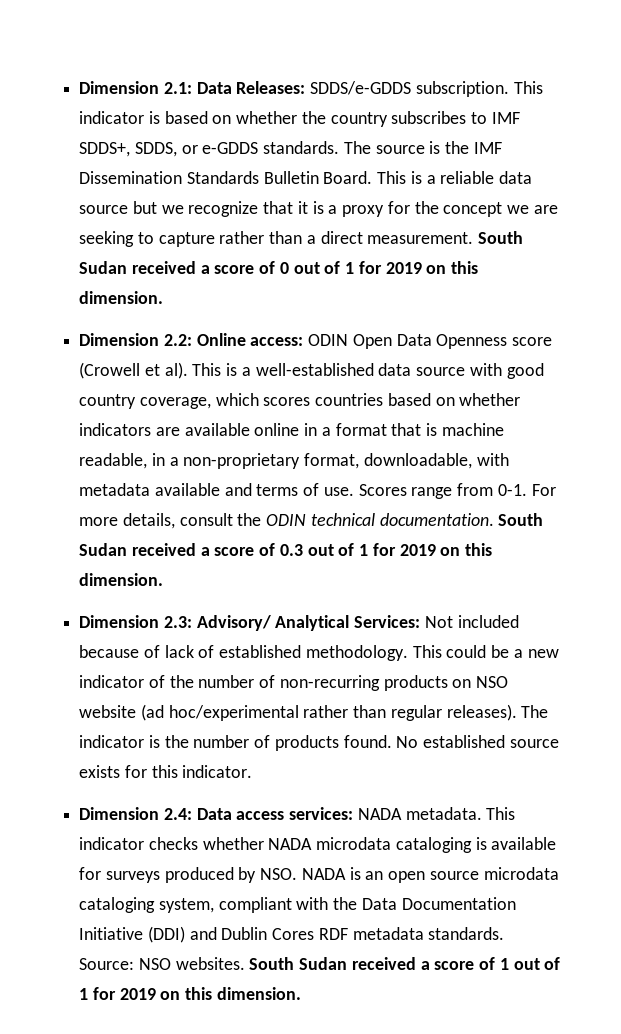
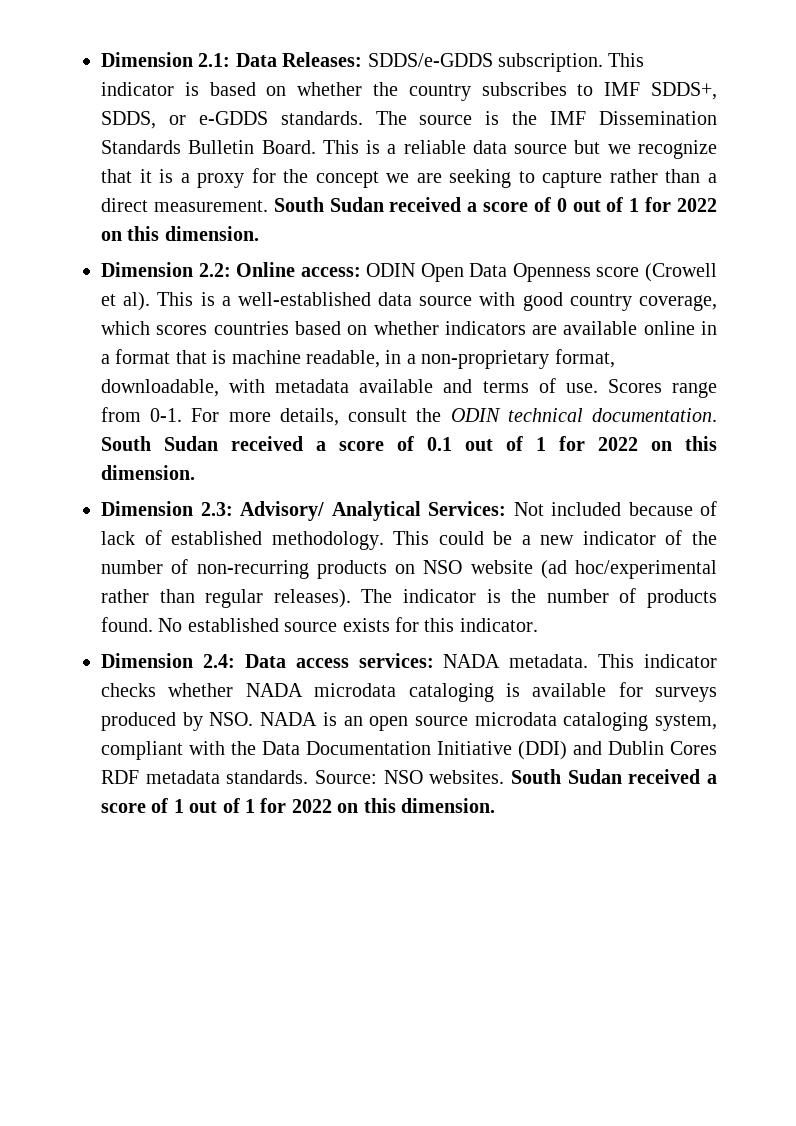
- South Sudan received a score of 0 out of 1 for 2019 on this dimension.
+ South Sudan received a score of 0 out of 1 for 2022 on this dimension.
- South Sudan received a score of 0.3 out of 1 for 2019 on this dimension.
+ South Sudan received a score of 0.1 out of 1 for 2022 on this dimension.
- South Sudan received a score of 1 out of 1 for 2019 on this dimension.
+ South Sudan received a score of 1 out of 1 for 2022 on this dimension.

